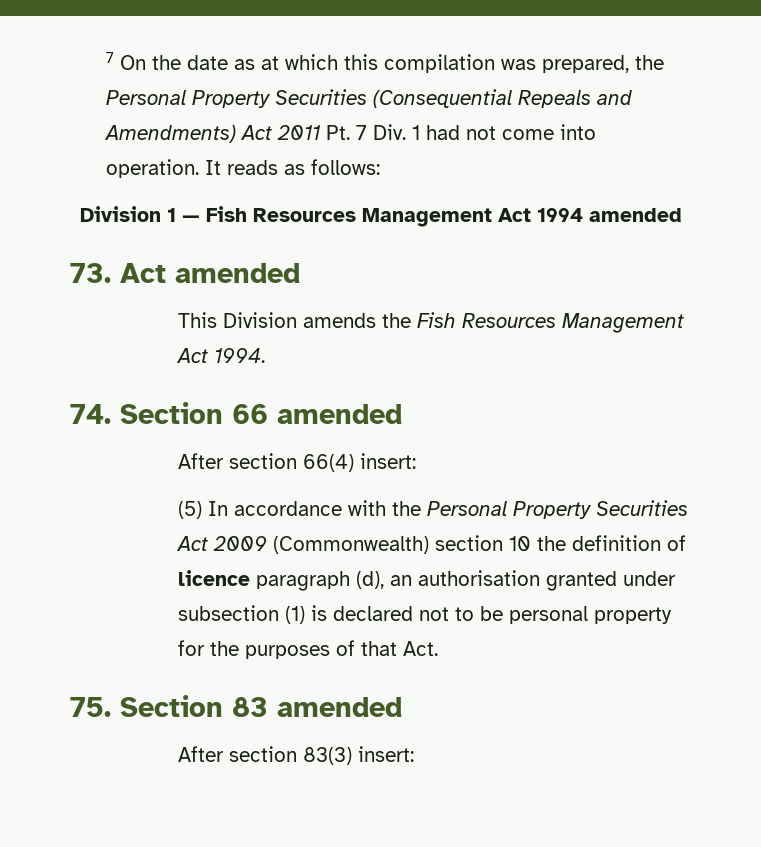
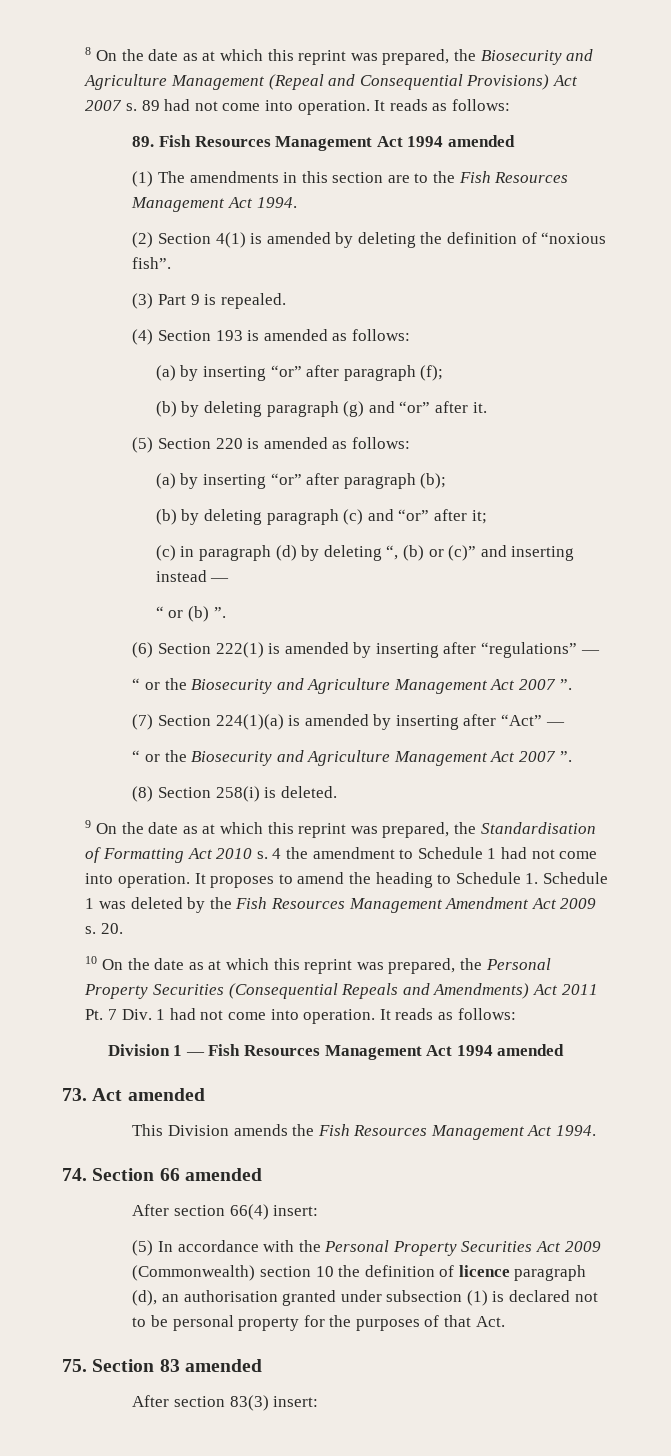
- 7 On the date as at which this compilation was prepared, the Personal Property Securities (Consequential Repeals and Amendments) Act 2011 Pt. 7 Div. 1 had not come into operation.
+ 8 On the date as at which this reprint was prepared, the Biosecurity and Agriculture Management (Repeal and Consequential Provisions) Act 2007 s. 89 had not come into operation. It reads as follows:
+ 89. Fish Resources Management Act 1994 amended
+ (1) The amendments in this section are to the Fish Resources Management Act 1994.
+ (2) Section 4(1) is amended by deleting the definition of “noxious fish”.
+ (3) Part 9 is repealed.
+ (4) Section 193 is amended as follows:
+ (a) by inserting “or” after paragraph (f);
+ (b) by deleting paragraph (g) and “or” after it.
+ (5) Section 220 is amended as follows:
+ (a) by inserting “or” after paragraph (b);
+ (b) by deleting paragraph (c) and “or” after it;
+ (c) in paragraph (d) by deleting “, (b) or (c)” and inserting instead —
+ “ or (b) ”.
+ (6) Section 222(1) is amended by inserting after “regulations” —
+ “ or the Biosecurity and Agriculture Management Act 2007 ”.
+ (7) Section 224(1)(a) is amended by inserting after “Act” —
+ “ or the Biosecurity and Agriculture Management Act 2007 ”.
+ (8) Section 258(i) is deleted.
+ 9 On the date as at which this reprint was prepared, the Standardisation of Formatting Act 2010 s. 4 the amendment to Schedule 1 had not come into operation. It proposes to amend the heading to Schedule 1. Schedule 1 was deleted by the Fish Resources Management Amendment Act 2009 s. 20.
+ 10 On the date as at which this reprint was prepared, the Personal Property Securities (Consequential Repeals and Amendments) Act 2011 Pt. 7 Div. 1 had not come into operation.

